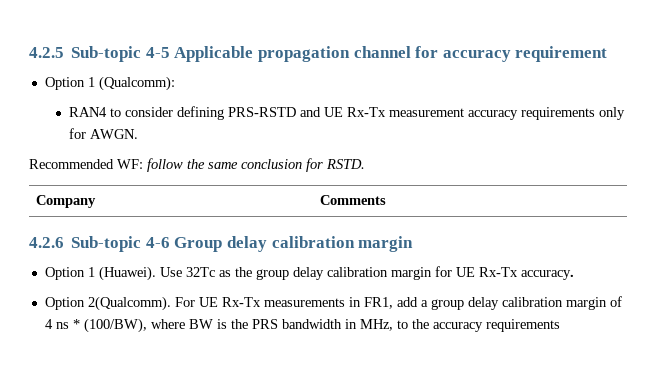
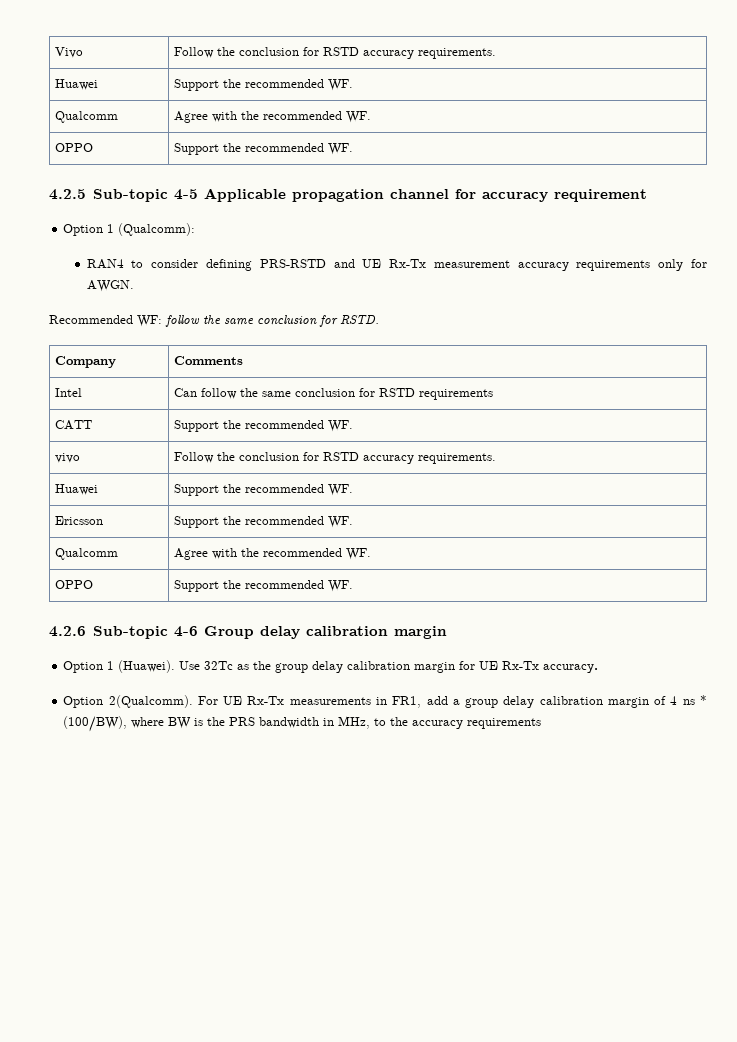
+ Vivo | Follow the conclusion for RSTD accuracy requirements.
+ Huawei | Support the recommended WF.
+ Qualcomm | Agree with the recommended WF.
+ OPPO | Support the recommended WF.
+ Intel | Can follow the same conclusion for RSTD requirements
+ CATT | Support the recommended WF.
+ vivo | Follow the conclusion for RSTD accuracy requirements.
+ Huawei | Support the recommended WF.
+ Ericsson | Support the recommended WF.
+ Qualcomm | Agree with the recommended WF.
+ OPPO | Support the recommended WF.

